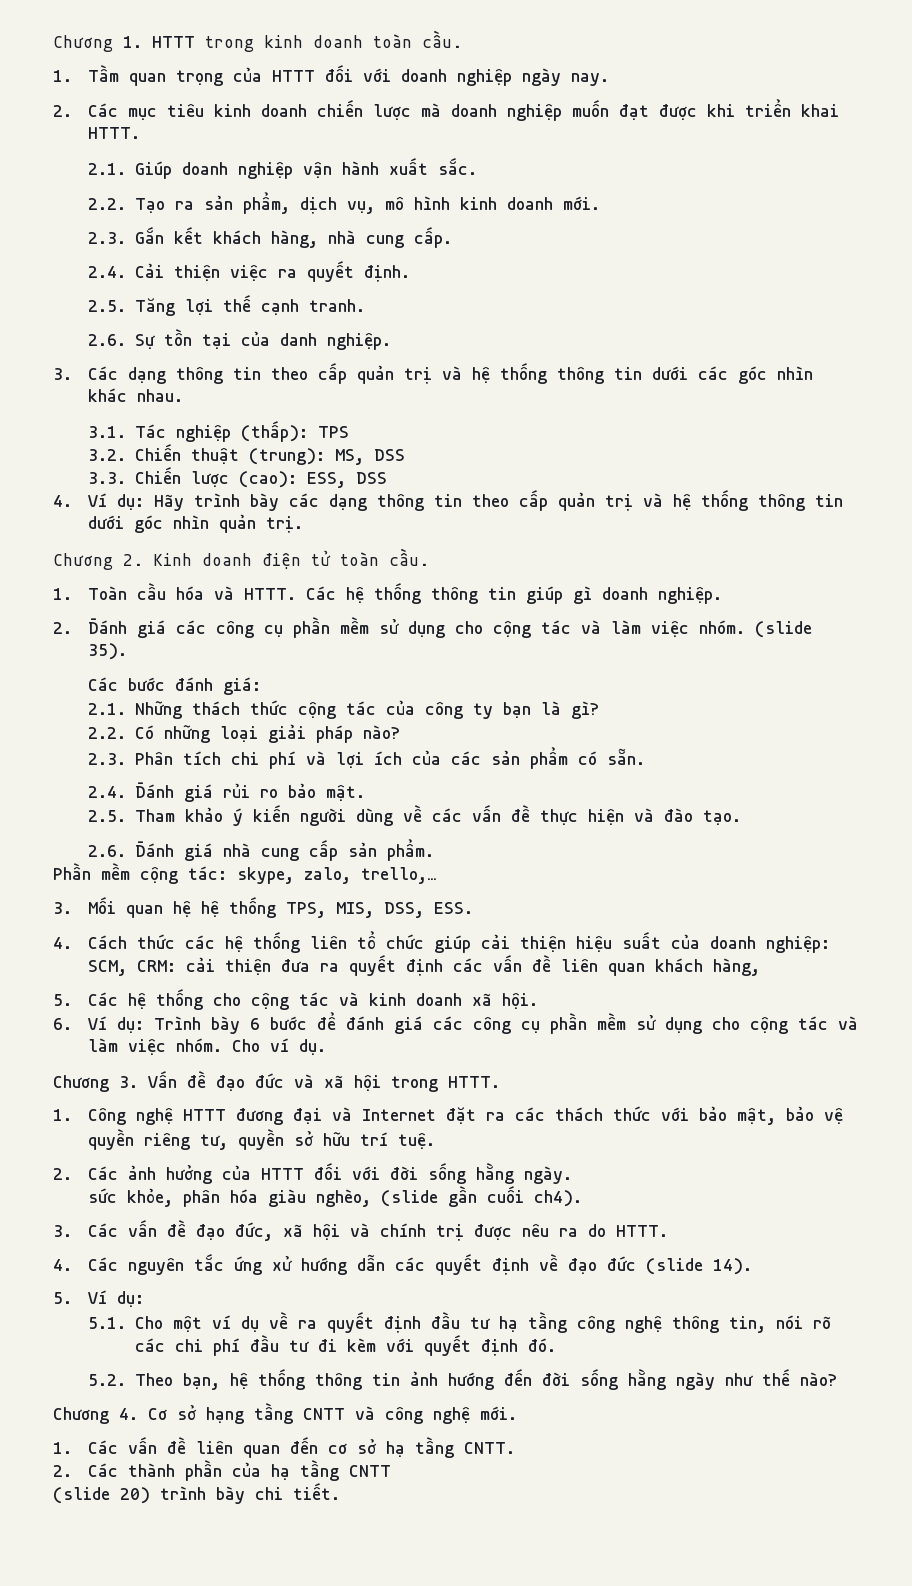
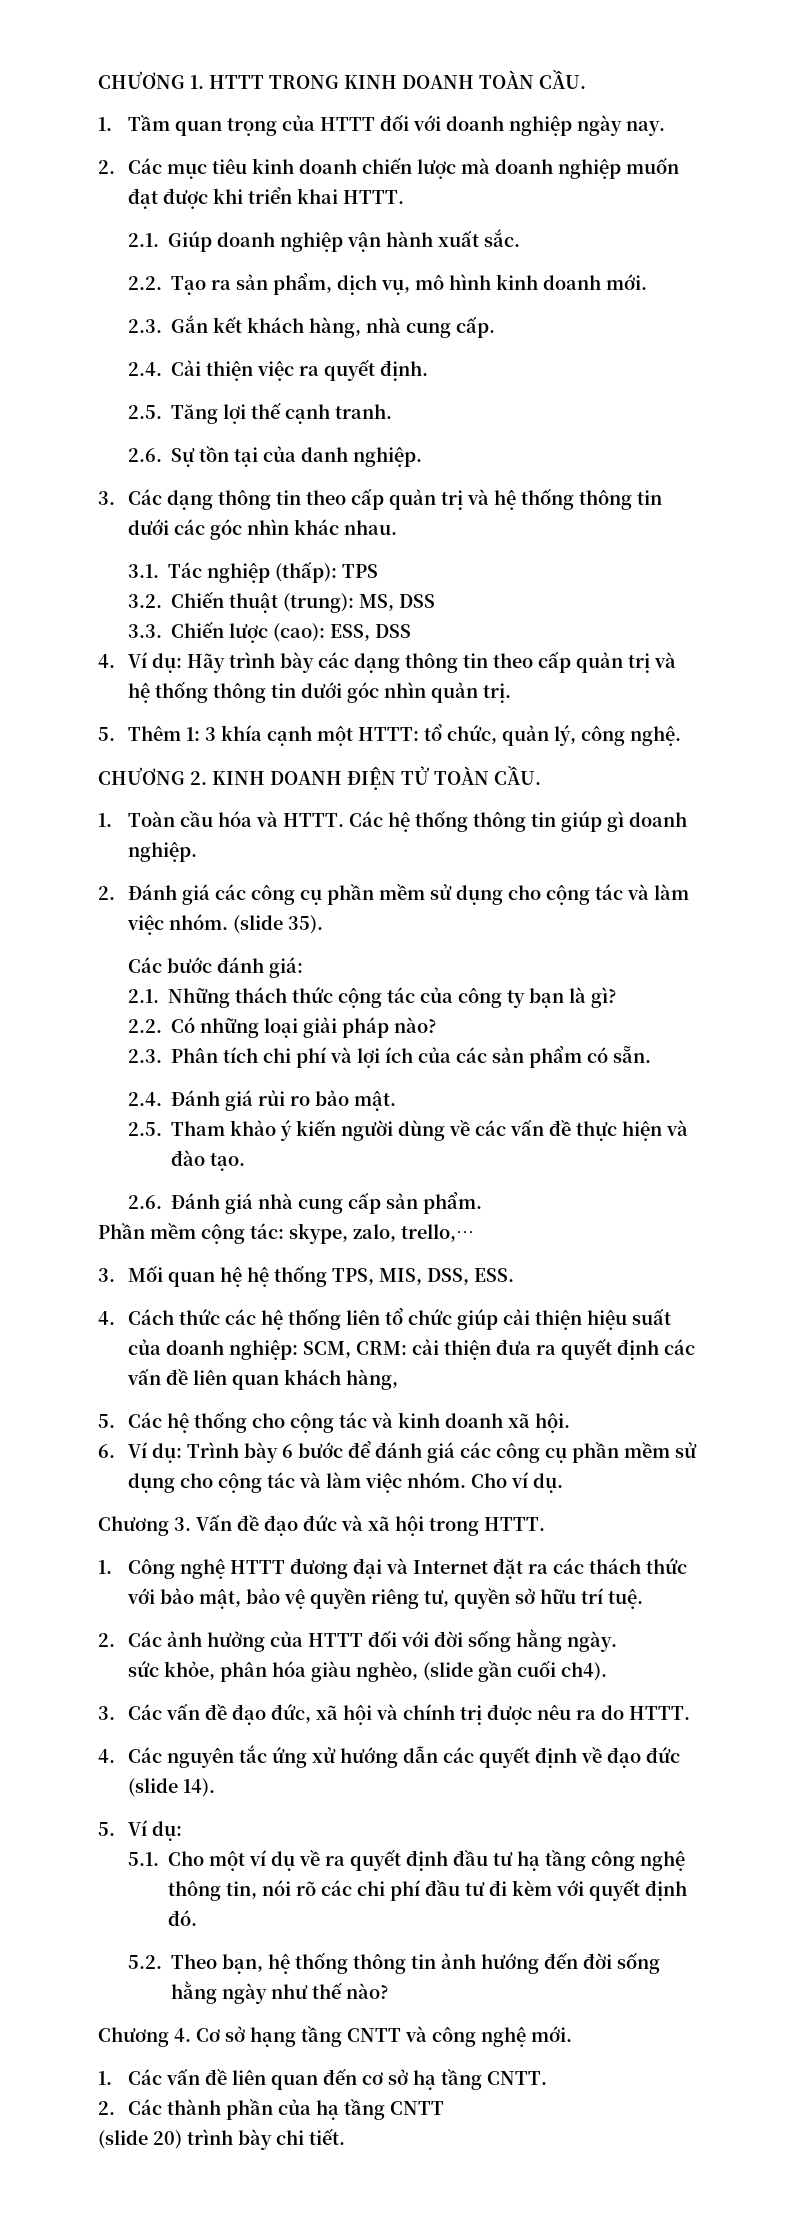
- Chương 1. HTTT trong kinh doanh toàn cầu.
+ CHƯƠNG 1. HTTT TRONG KINH DOANH TOÀN CẦU.
- Chương 2. Kinh doanh điện tử toàn cầu.
+ 5. Thêm 1: 3 khía cạnh một HTTT: tổ chức, quản lý, công nghệ.
+ CHƯƠNG 2. KINH DOANH ĐIỆN TỬ TOÀN CẦU.

